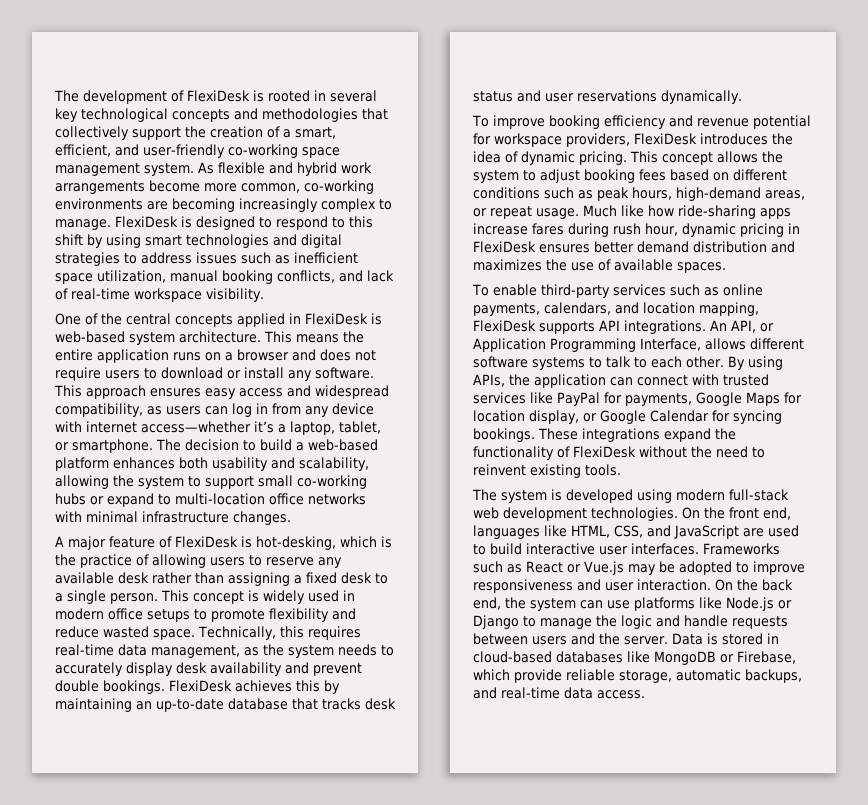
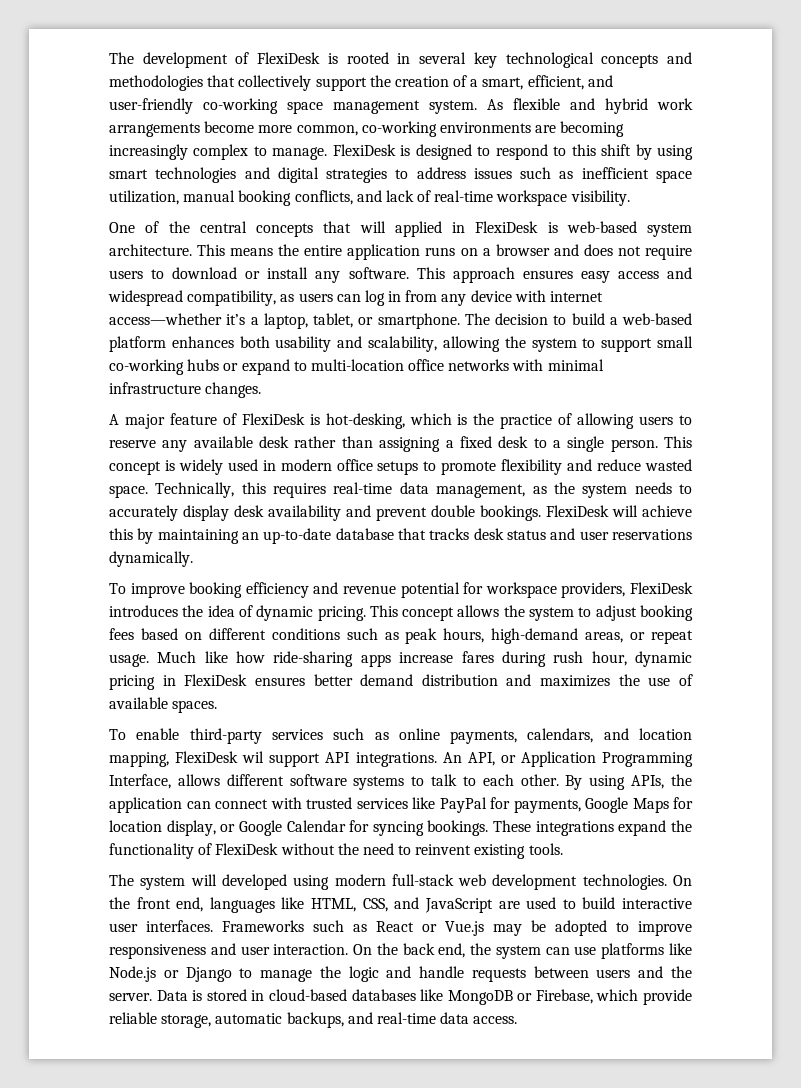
- One of the central concepts applied in FlexiDesk is web-based system architecture.
+ One of the central concepts that will applied in FlexiDesk is web-based system architecture.
- FlexiDesk achieves this by maintaining an up-to-date database that tracks desk status and user reservations dynamically.
+ FlexiDesk will achieve this by maintaining an up-to-date database that tracks desk status and user reservations dynamically.
- To enable third-party services such as online payments, calendars, and location mapping, FlexiDesk supports API integrations.
+ To enable third-party services such as online payments, calendars, and location mapping, FlexiDesk wil support API integrations.
- The system is developed using modern full-stack web development technologies.
+ The system will developed using modern full-stack web development technologies.

